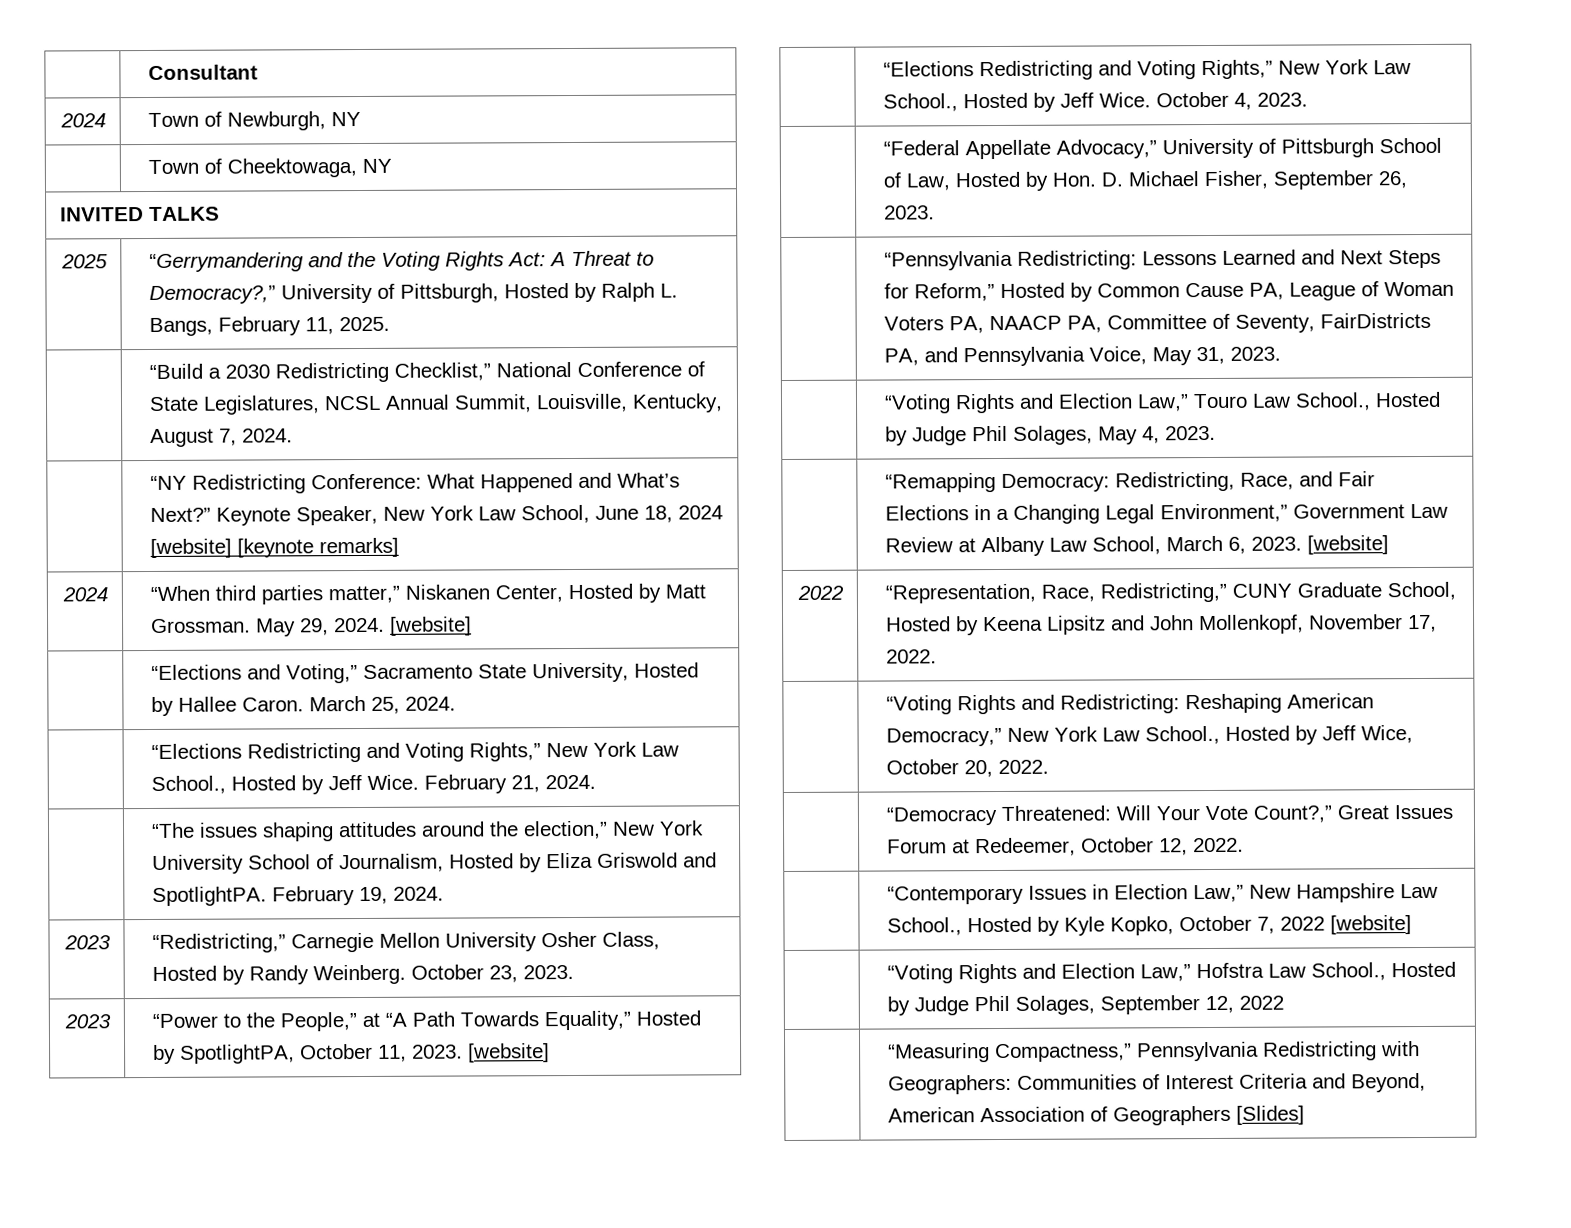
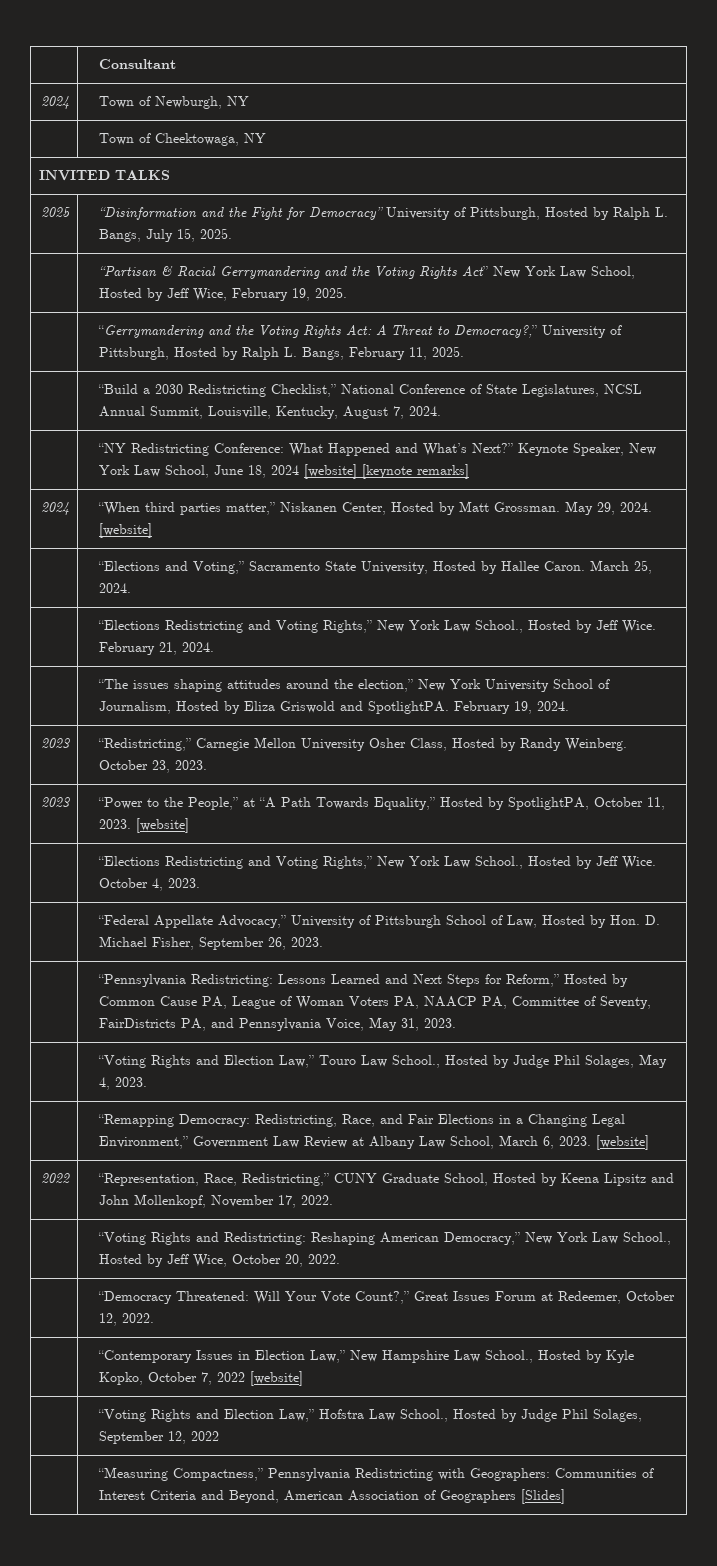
- 2025 | “Gerrymandering and the Voting Rights Act: A Threat to Democracy?,” University of Pittsburgh, Hosted by Ralph L. Bangs, February 11, 2025.
+ 2025 | “Disinformation and the Fight for Democracy” University of Pittsburgh, Hosted by Ralph L. Bangs, July 15, 2025.
+ | “Partisan & Racial Gerrymandering and the Voting Rights Act” New York Law School, Hosted by Jeff Wice, February 19, 2025.
+ | “Gerrymandering and the Voting Rights Act: A Threat to Democracy?,” University of Pittsburgh, Hosted by Ralph L. Bangs, February 11, 2025.

